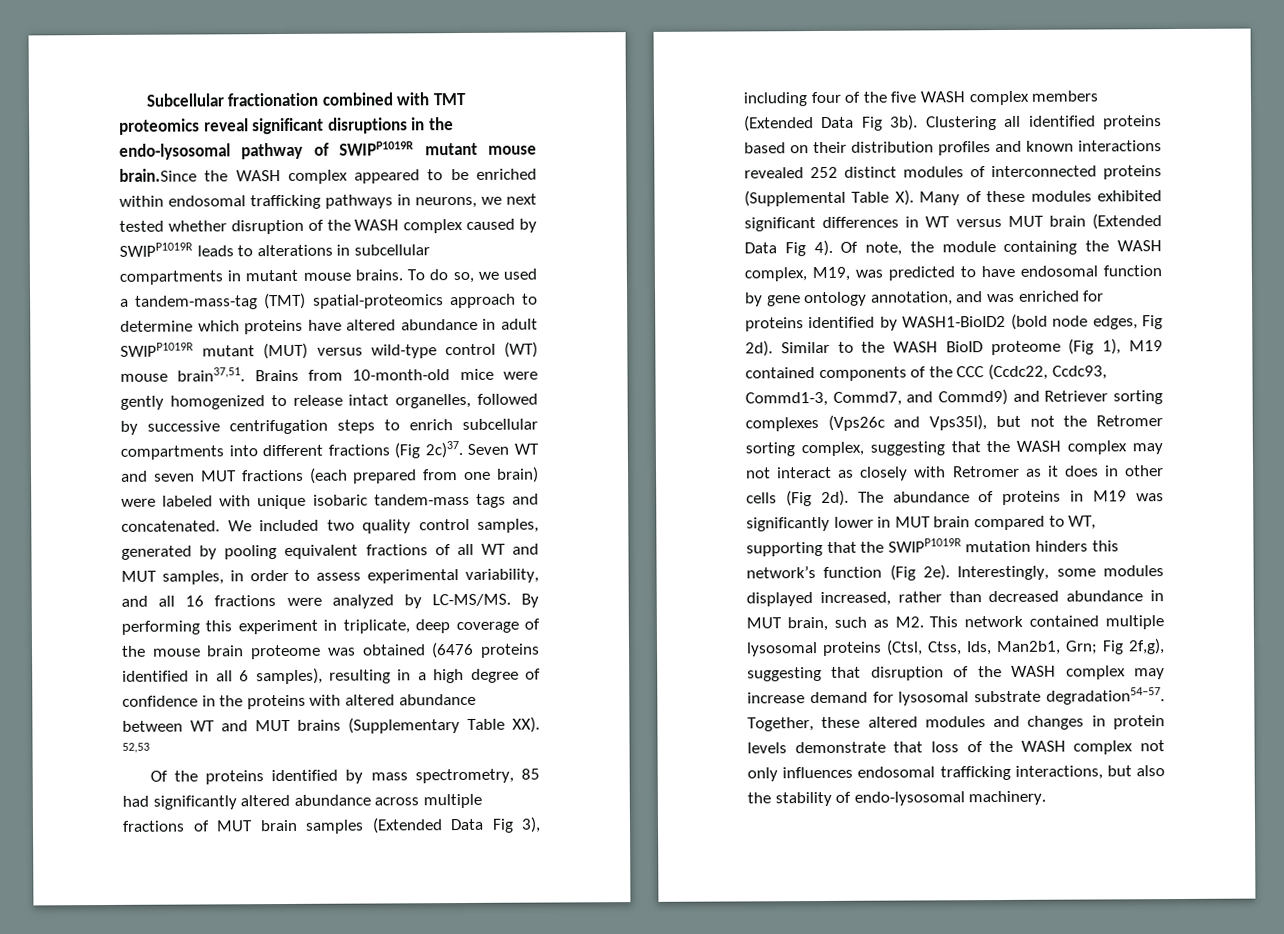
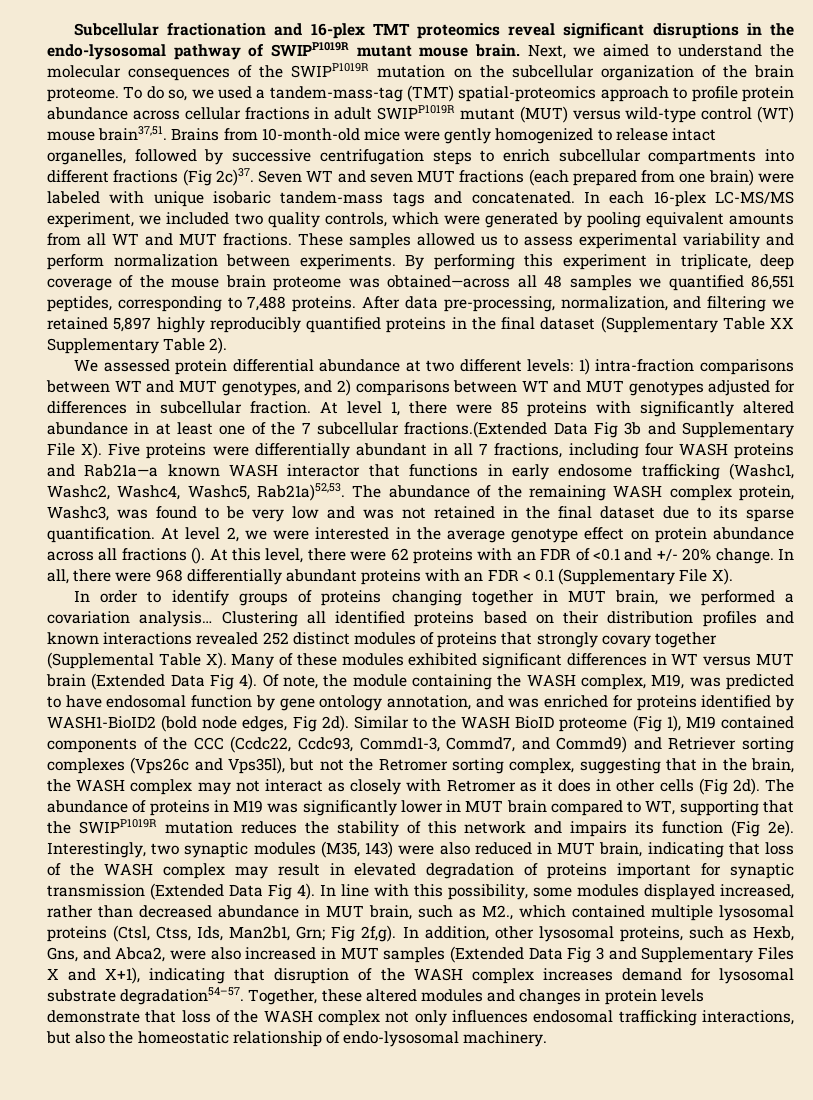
- Subcellular fractionation combined with TMT proteomics reveal significant disruptions in the endo-lysosomal pathway of SWIPP1019R mutant mouse brain.Since the WASH complex appeared to be enriched within endosomal trafficking pathways in neurons, we next tested whether disruption of the WASH complex caused by SWIPP1019R leads to alterations in subcellular compartments in mutant mouse brains.
+ Subcellular fractionation and 16-plex TMT proteomics reveal significant disruptions in the endo-lysosomal pathway of SWIPP1019R mutant mouse brain. Next, we aimed to understand the molecular consequences of the SWIPP1019R mutation on the subcellular organization of the brain proteome.
- To do so, we used a tandem-mass-tag (TMT) spatial-proteomics approach to determine which proteins have altered abundance in adult SWIPP1019R mutant (MUT) versus wild-type control (WT) mouse brain37,51.
+ To do so, we used a tandem-mass-tag (TMT) spatial-proteomics approach to profile protein abundance across cellular fractions in adult SWIPP1019R mutant (MUT) versus wild-type control (WT) mouse brain37,51.
- We included two quality control samples, generated by pooling equivalent fractions of all WT and MUT samples, in order to assess experimental variability, and all 16 fractions were analyzed by LC-MS/MS.
+ In each 16-plex LC-MS/MS experiment, we included two quality controls, which were generated by pooling equivalent amounts from all WT and MUT fractions. These samples allowed us to assess experimental variability and perform normalization between experiments.
- By performing this experiment in triplicate, deep coverage of the mouse brain proteome was obtained (6476 proteins identified in all 6 samples), resulting in a high degree of confidence in the proteins with altered abundance between WT and MUT brains (Supplementary Table XX). 52,53
- Of the proteins identified by mass spectrometry, 85 had significantly altered abundance across multiple fractions of MUT brain samples (Extended Data Fig 3), including four of the five WASH complex members (Extended Data Fig 3b).
+ By performing this experiment in triplicate, deep coverage of the mouse brain proteome was obtained—across all 48 samples we quantified 86,551 peptides, corresponding to 7,488 proteins. After data pre-processing, normalization, and filtering we retained 5,897 highly reproducibly quantified proteins in the final dataset (Supplementary Table XX Supplementary Table 2).
+ We assessed protein differential abundance at two different levels: 1) intra-fraction comparisons between WT and MUT genotypes, and 2) comparisons between WT and MUT genotypes adjusted for differences in subcellular fraction. At level 1, there were 85 proteins with significantly altered abundance in at least one of the 7 subcellular fractions.(Extended Data Fig 3b and Supplementary File X). Five proteins were differentially abundant in all 7 fractions, including four WASH proteins and Rab21a—a known WASH interactor that functions in early endosome trafficking (Washc1, Washc2, Washc4, Washc5, Rab21a)52,53. The abundance of the remaining WASH complex protein, Washc3, was found to be very low and was not retained in the final dataset due to its sparse quantification. At level 2, we were interested in the average genotype effect on protein abundance across all fractions (). At this level, there were 62 proteins with an FDR of <0.1 and +/- 20% change. In all, there were 968 differentially abundant proteins with an FDR < 0.1 (Supplementary File X).
+ In order to identify groups of proteins changing together in MUT brain, we performed a covariation analysis…
- Clustering all identified proteins based on their distribution profiles and known interactions revealed 252 distinct modules of interconnected proteins (Supplemental Table X). Many of these modules exhibited significant differences in WT versus MUT brain (Extended Data Fig 4).
+ Clustering all identified proteins based on their distribution profiles and known interactions revealed 252 distinct modules of proteins that strongly covary together (Supplemental Table X). Many of these modules exhibited significant differences in WT versus MUT brain (Extended Data Fig 4).
- Similar to the WASH BioID proteome (Fig 1), M19 contained components of the CCC (Ccdc22, Ccdc93, Commd1-3, Commd7, and Commd9) and Retriever sorting complexes (Vps26c and Vps35l), but not the Retromer sorting complex, suggesting that the WASH complex may not interact as closely with Retromer as it does in other cells (Fig 2d).
+ Similar to the WASH BioID proteome (Fig 1), M19 contained components of the CCC (Ccdc22, Ccdc93, Commd1-3, Commd7, and Commd9) and Retriever sorting complexes (Vps26c and Vps35l), but not the Retromer sorting complex, suggesting that in the brain, the WASH complex may not interact as closely with Retromer as it does in other cells (Fig 2d).
- The abundance of proteins in M19 was significantly lower in MUT brain compared to WT, supporting that the SWIPP1019R mutation hinders this network’s function (Fig 2e). Interestingly, some modules displayed increased, rather than decreased abundance in MUT brain, such as M2. This network contained multiple lysosomal proteins (Ctsl, Ctss, Ids, Man2b1, Grn; Fig 2f,g), suggesting that disruption of the WASH complex may increase demand for lysosomal substrate degradation54–57.
+ The abundance of proteins in M19 was significantly lower in MUT brain compared to WT, supporting that the SWIPP1019R mutation reduces the stability of this network and impairs its function (Fig 2e). Interestingly, two synaptic modules (M35, 143) were also reduced in MUT brain, indicating that loss of the WASH complex may result in elevated degradation of proteins important for synaptic transmission (Extended Data Fig 4). In line with this possibility, some modules displayed increased, rather than decreased abundance in MUT brain, such as M2., which contained multiple lysosomal proteins (Ctsl, Ctss, Ids, Man2b1, Grn; Fig 2f,g). In addition, other lysosomal proteins, such as Hexb, Gns, and Abca2, were also increased in MUT samples (Extended Data Fig 3 and Supplementary Files X and X+1), indicating that disruption of the WASH complex increases demand for lysosomal substrate degradation54–57.
- Together, these altered modules and changes in protein levels demonstrate that loss of the WASH complex not only influences endosomal trafficking interactions, but also the stability of endo-lysosomal machinery.
+ Together, these altered modules and changes in protein levels demonstrate that loss of the WASH complex not only influences endosomal trafficking interactions, but also the homeostatic relationship of endo-lysosomal machinery.

